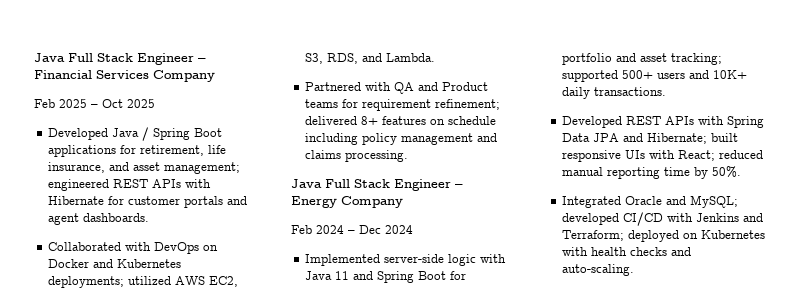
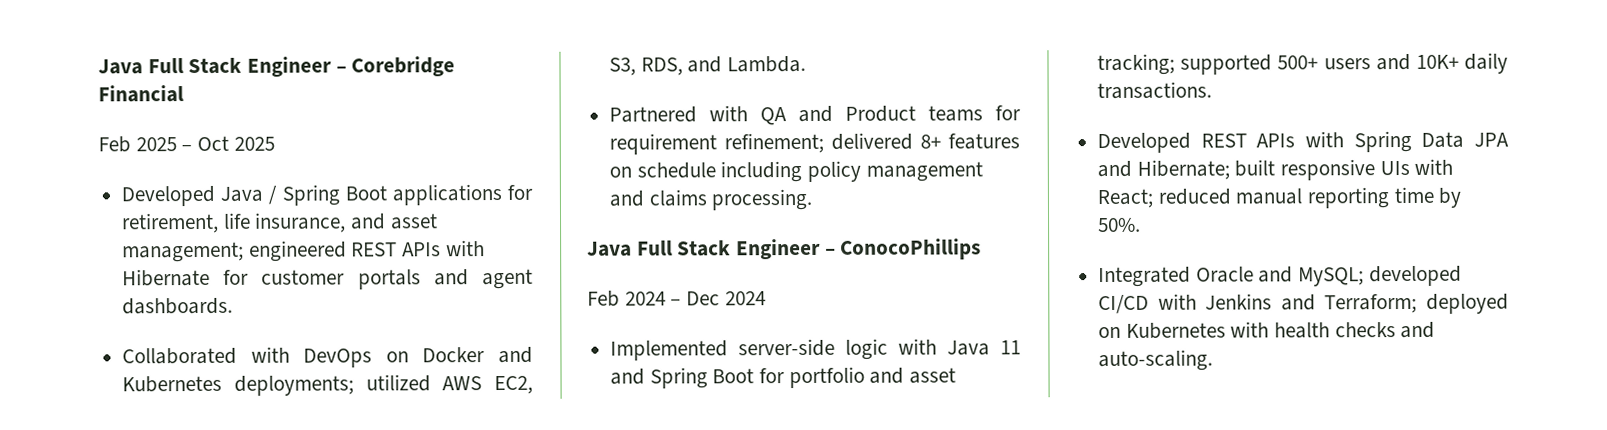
- Java Full Stack Engineer – Financial Services Company
+ Java Full Stack Engineer – Corebridge Financial
- Java Full Stack Engineer – Energy Company
+ Java Full Stack Engineer – ConocoPhillips

